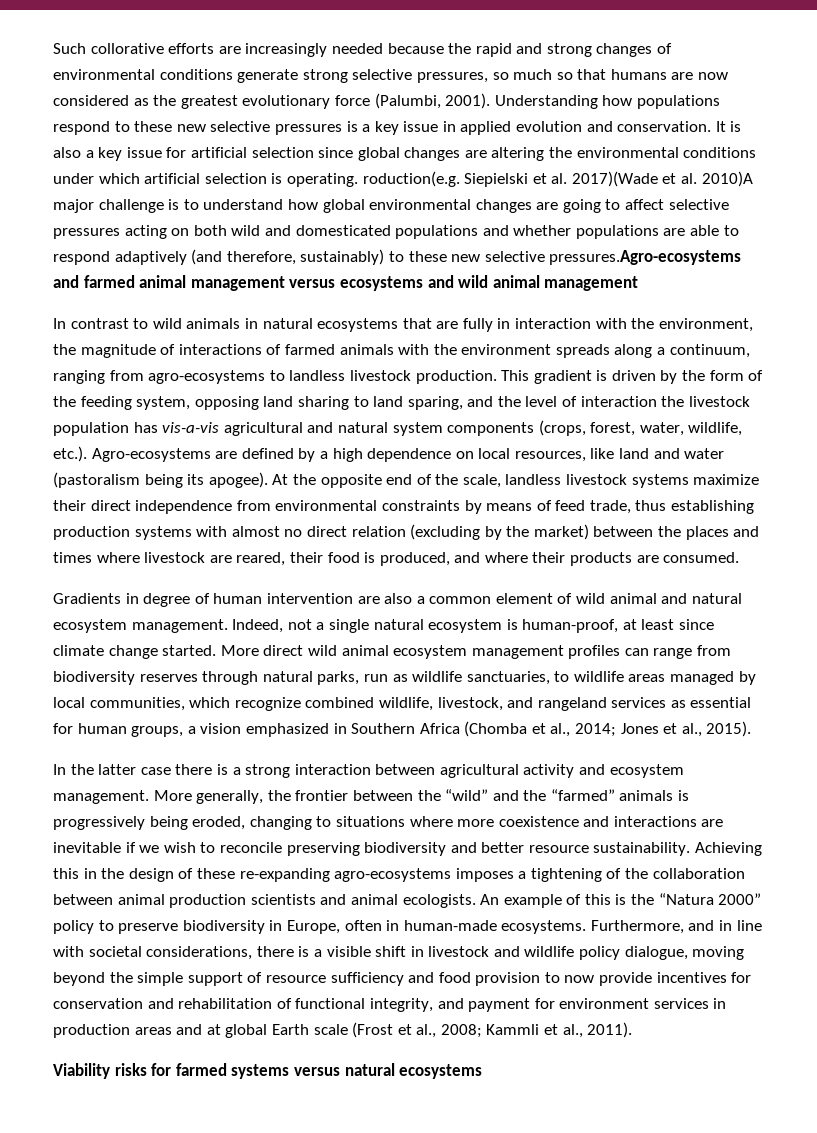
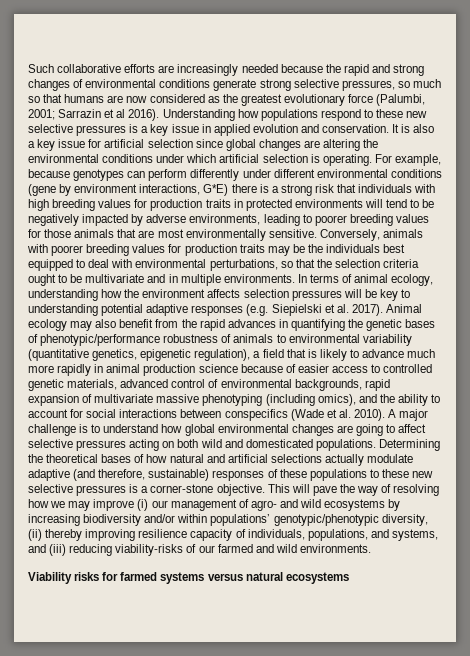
- Such collorative efforts are increasingly needed because the rapid and strong changes of environmental conditions generate strong selective pressures, so much so that humans are now considered as the greatest evolutionary force (Palumbi, 2001).
+ Such collaborative efforts are increasingly needed because the rapid and strong changes of environmental conditions generate strong selective pressures, so much so that humans are now considered as the greatest evolutionary force (Palumbi, 2001; Sarrazin et al 2016).
- It is also a key issue for artificial selection since global changes are altering the environmental conditions under which artificial selection is operating. roduction(e.g. Siepielski et al. 2017)(Wade et al. 2010)A major challenge is to understand how global environmental changes are going to affect selective pressures acting on both wild and domesticated populations and whether populations are able to respond adaptively (and therefore, sustainably) to these new selective pressures.Agro-ecosystems and farmed animal management versus ecosystems and wild animal management
- In contrast to wild animals in natural ecosystems that are fully in interaction with the environment, the magnitude of interactions of farmed animals with the environment spreads along a continuum, ranging from agro-ecosystems to landless livestock production. This gradient is driven by the form of the feeding system, opposing land sharing to land sparing, and the level of interaction the livestock population has vis-a-vis agricultural and natural system components (crops, forest, water, wildlife, etc.). Agro-ecosystems are defined by a high dependence on local resources, like land and water (pastoralism being its apogee). At the opposite end of the scale, landless livestock systems maximize their direct independence from environmental constraints by means of feed trade, thus establishing production systems with almost no direct relation (excluding by the market) between the places and times where livestock are reared, their food is produced, and where their products are consumed.
- Gradients in degree of human intervention are also a common element of wild animal and natural ecosystem management. Indeed, not a single natural ecosystem is human-proof, at least since climate change started. More direct wild animal ecosystem management profiles can range from biodiversity reserves through natural parks, run as wildlife sanctuaries, to wildlife areas managed by local communities, which recognize combined wildlife, livestock, and rangeland services as essential for human groups, a vision emphasized in Southern Africa (Chomba et al., 2014; Jones et al., 2015).
- In the latter case there is a strong interaction between agricultural activity and ecosystem management. More generally, the frontier between the “wild” and the “farmed” animals is progressively being eroded, changing to situations where more coexistence and interactions are inevitable if we wish to reconcile preserving biodiversity and better resource sustainability. Achieving this in the design of these re-expanding agro-ecosystems imposes a tightening of the collaboration between animal production scientists and animal ecologists. An example of this is the “Natura 2000” policy to preserve biodiversity in Europe, often in human-made ecosystems. Furthermore, and in line with societal considerations, there is a visible shift in livestock and wildlife policy dialogue, moving beyond the simple support of resource sufficiency and food provision to now provide incentives for conservation and rehabilitation of functional integrity, and payment for environment services in production areas and at global Earth scale (Frost et al., 2008; Kammli et al., 2011).
+ It is also a key issue for artificial selection since global changes are altering the environmental conditions under which artificial selection is operating. For example, because genotypes can perform differently under different environmental conditions (gene by environment interactions, G*E) there is a strong risk that individuals with high breeding values for production traits in protected environments will tend to be negatively impacted by adverse environments, leading to poorer breeding values for those animals that are most environmentally sensitive. Conversely, animals with poorer breeding values for production traits may be the individuals best equipped to deal with environmental perturbations, so that the selection criteria ought to be multivariate and in multiple environments. In terms of animal ecology, understanding how the environment affects selection pressures will be key to understanding potential adaptive responses (e.g. Siepielski et al. 2017). Animal ecology may also benefit from the rapid advances in quantifying the genetic bases of phenotypic/performance robustness of animals to environmental variability (quantitative genetics, epigenetic regulation), a field that is likely to advance much more rapidly in animal production science because of easier access to controlled genetic materials, advanced control of environmental backgrounds, rapid expansion of multivariate massive phenotyping (including omics), and the ability to account for social interactions between conspecifics (Wade et al. 2010). A major challenge is to understand how global environmental changes are going to affect selective pressures acting on both wild and domesticated populations. Determining the theoretical bases of how natural and artificial selections actually modulate adaptive (and therefore, sustainable) responses of these populations to these new selective pressures is a corner-stone objective. This will pave the way of resolving how we may improve (i) our management of agro- and wild ecosystems by increasing biodiversity and/or within populations’ genotypic/phenotypic diversity, (ii) thereby improving resilience capacity of individuals, populations, and systems, and (iii) reducing viability-risks of our farmed and wild environments.

